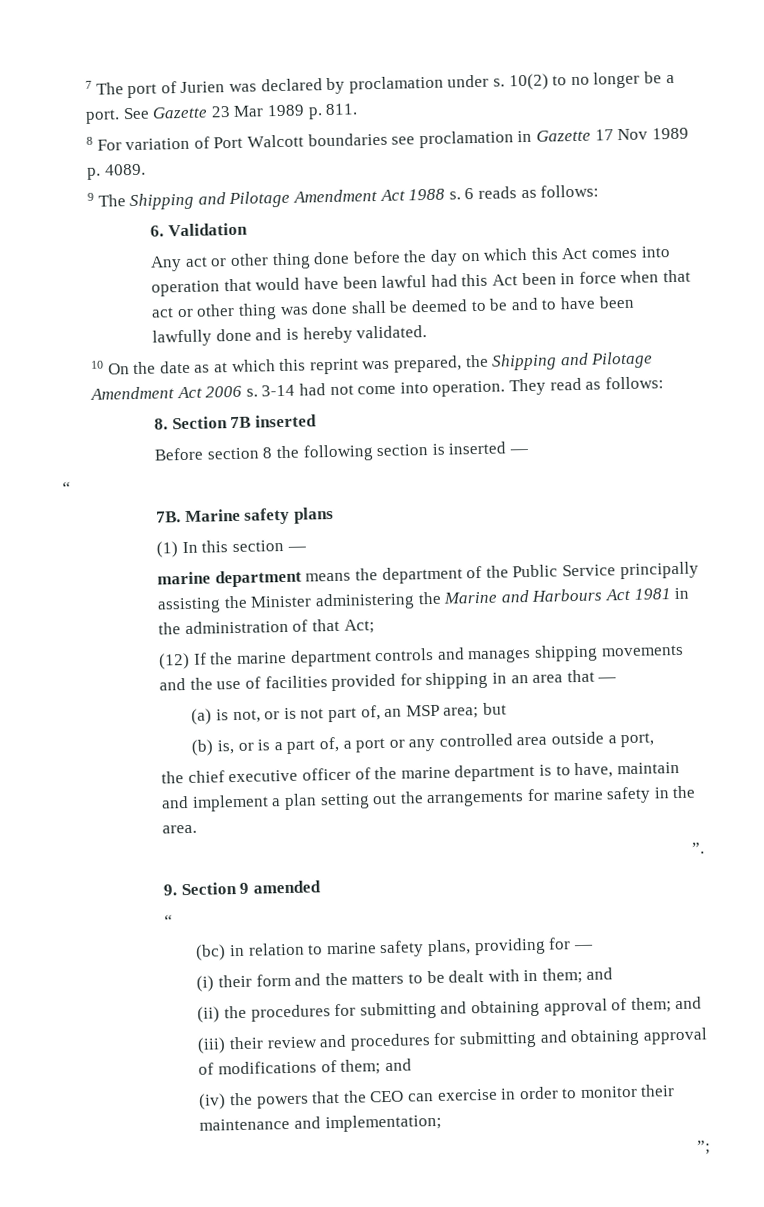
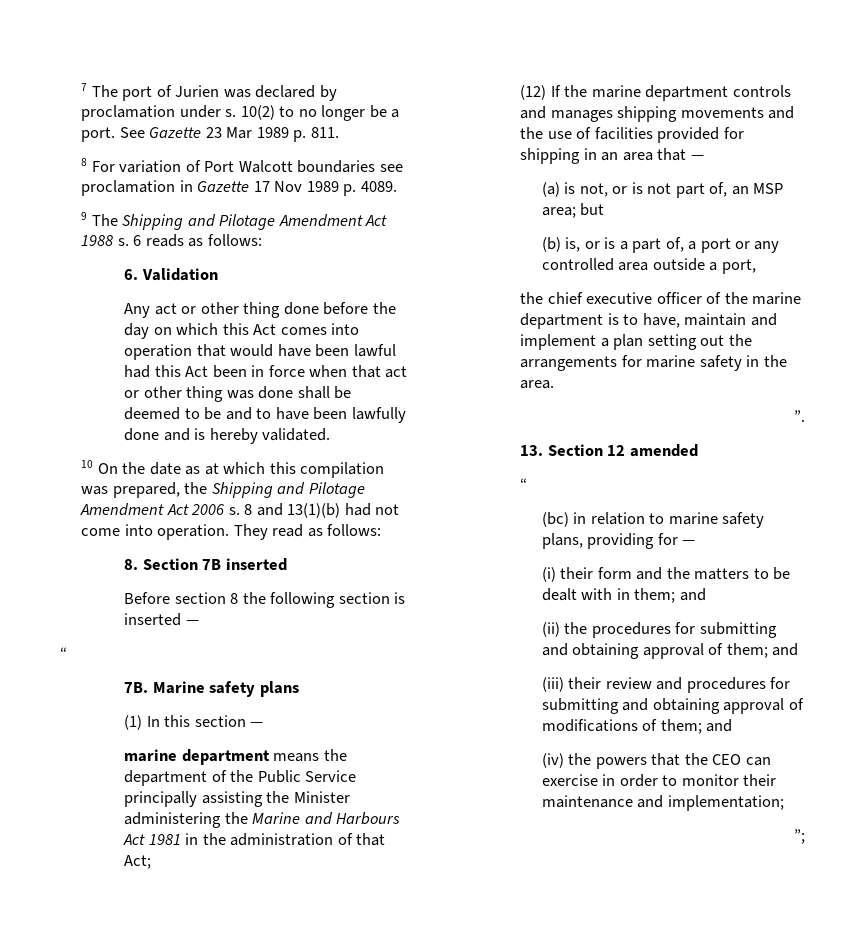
- 10 On the date as at which this reprint was prepared, the Shipping and Pilotage Amendment Act 2006 s.
+ 10 On the date as at which this compilation was prepared, the Shipping and Pilotage Amendment Act 2006 s.
- 3-14 had not come into operation.
+ 8 and 13(1)(b) had not come into operation.
- 9. Section 9 amended
+ 13. Section 12 amended

